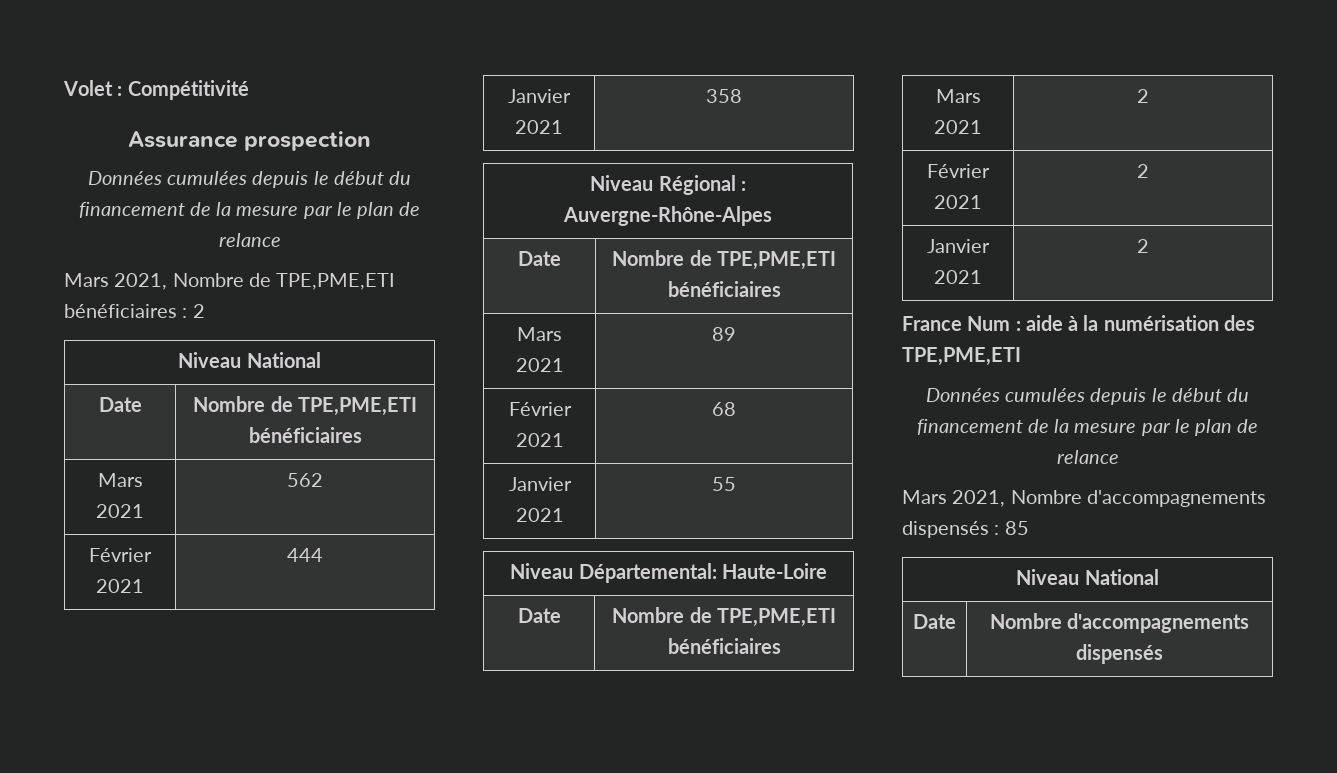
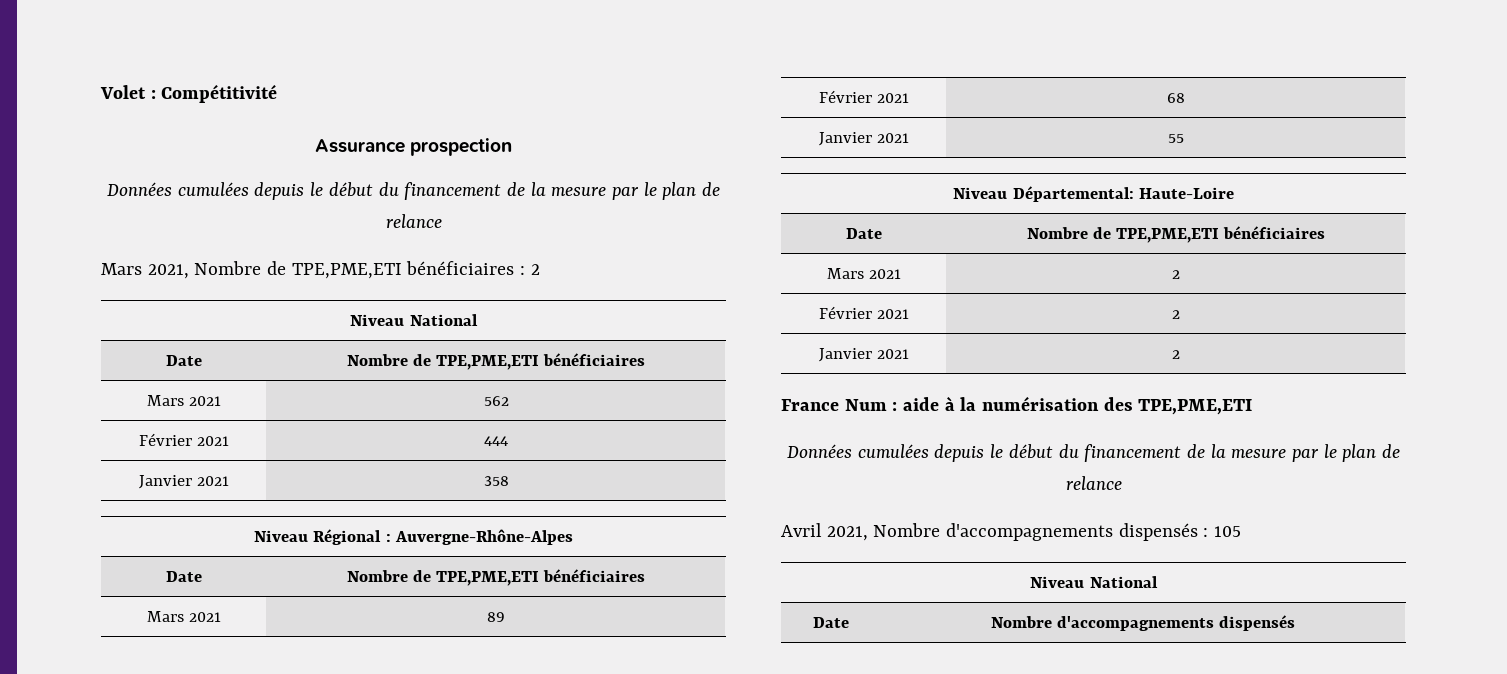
- Mars 2021, Nombre d'accompagnements dispensés : 85
+ Avril 2021, Nombre d'accompagnements dispensés : 105

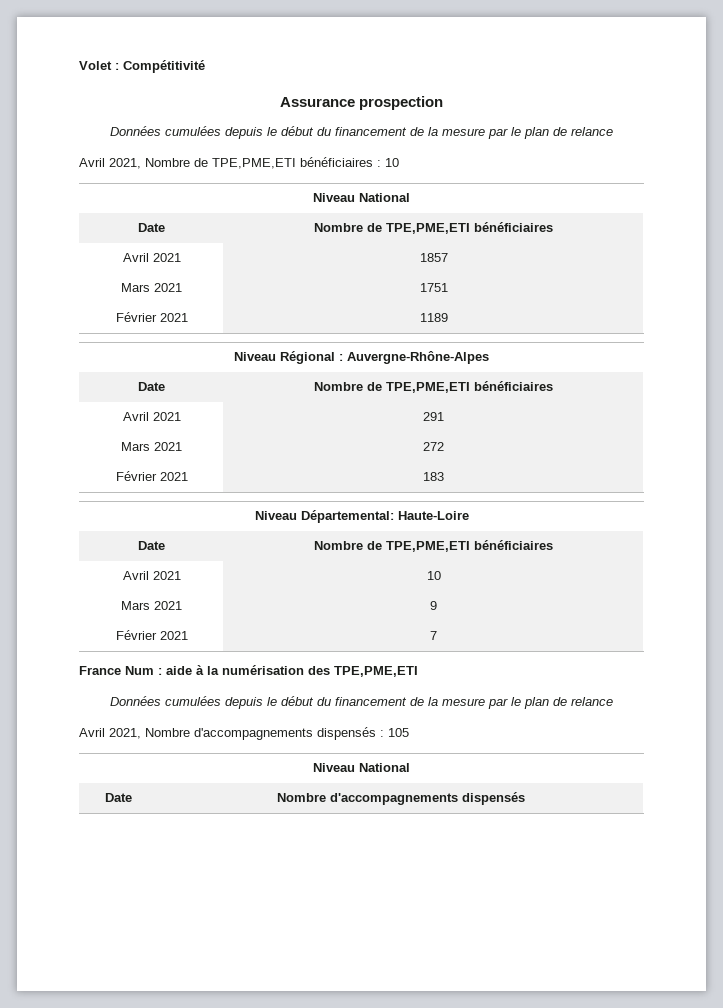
- Mars 2021, Nombre de TPE,PME,ETI bénéficiaires : 2
+ Avril 2021, Nombre de TPE,PME,ETI bénéficiaires : 10
- Mars 2021 | 562
- Février 2021 | 444
- Janvier 2021 | 358
+ Avril 2021 | 1857
+ Mars 2021 | 1751
+ Février 2021 | 1189
- Mars 2021 | 89
- Février 2021 | 68
- Janvier 2021 | 55
+ Avril 2021 | 291
+ Mars 2021 | 272
+ Février 2021 | 183
- Mars 2021 | 2
- Février 2021 | 2
- Janvier 2021 | 2
+ Avril 2021 | 10
+ Mars 2021 | 9
+ Février 2021 | 7

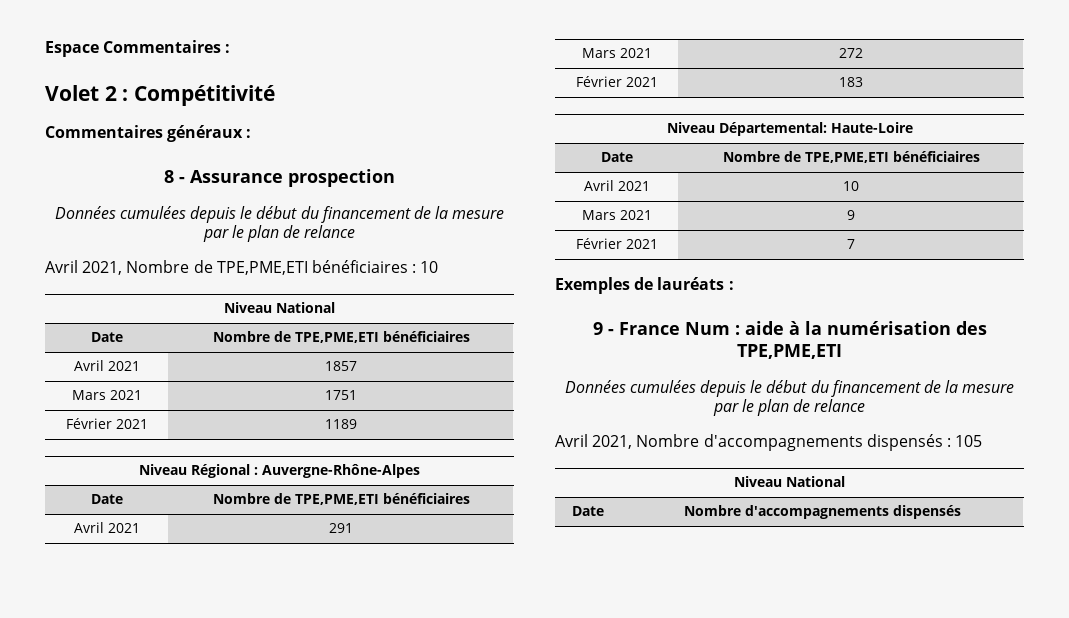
- Volet : Compétitivité
- Assurance prospection
+ Espace Commentaires :
+ Volet 2 : Compétitivité
+ Commentaires généraux :
+ 8 - Assurance prospection
- France Num : aide à la numérisation des TPE,PME,ETI
+ Exemples de lauréats :
+ 9 - France Num : aide à la numérisation des TPE,PME,ETI

